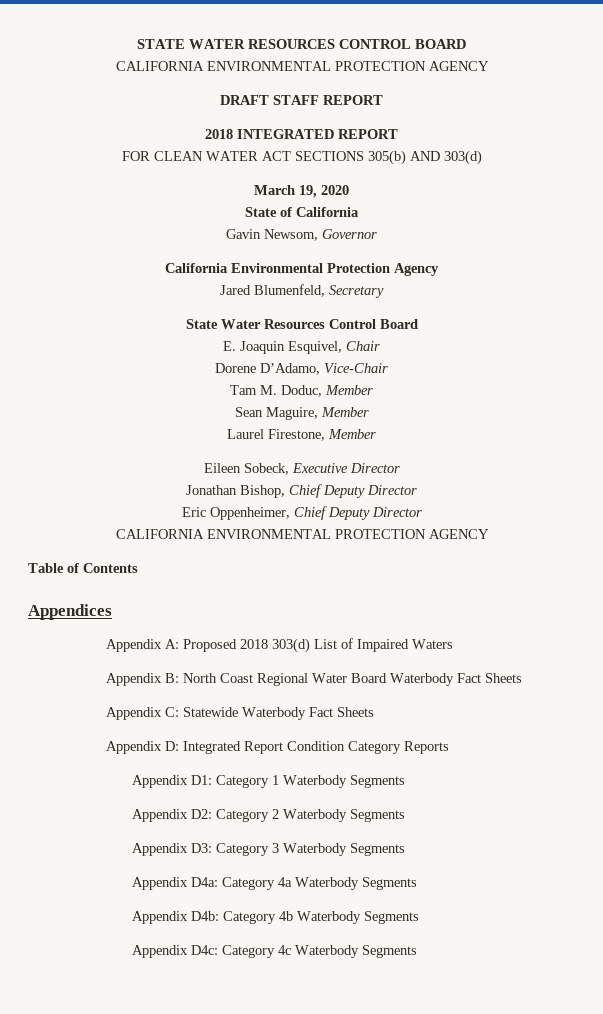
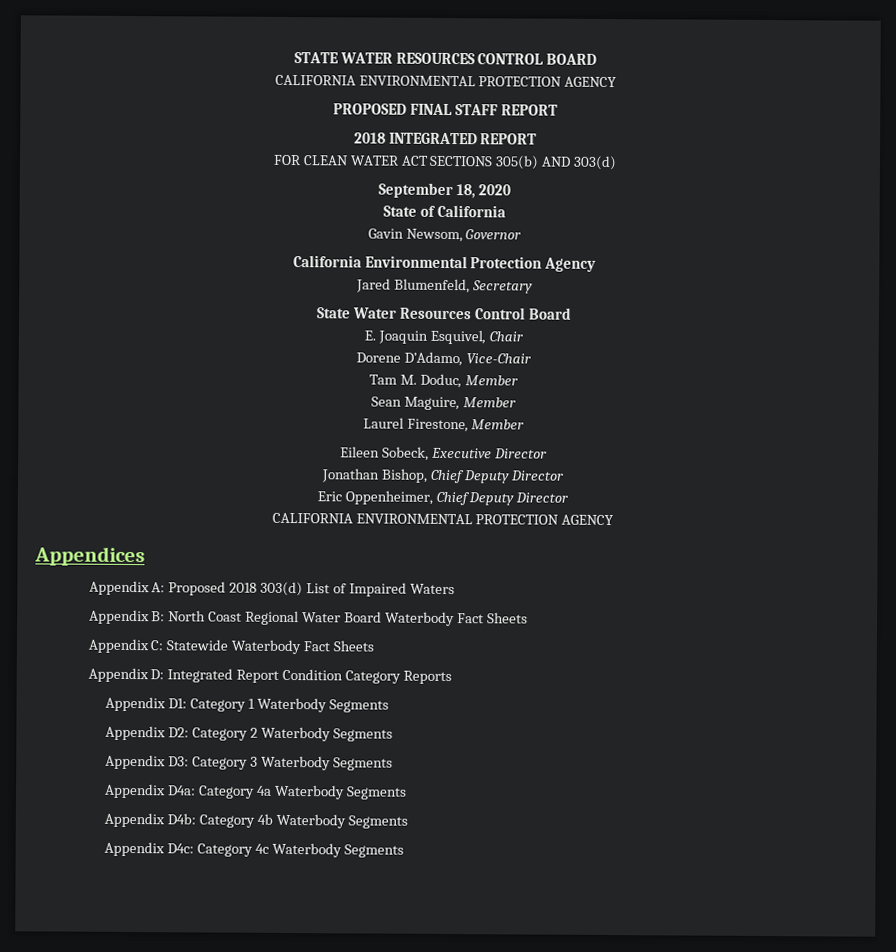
- DRAFT STAFF REPORT
+ PROPOSED FINAL STAFF REPORT
- March 19, 2020
+ September 18, 2020
- Table of Contents

